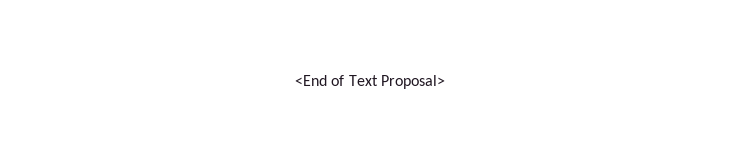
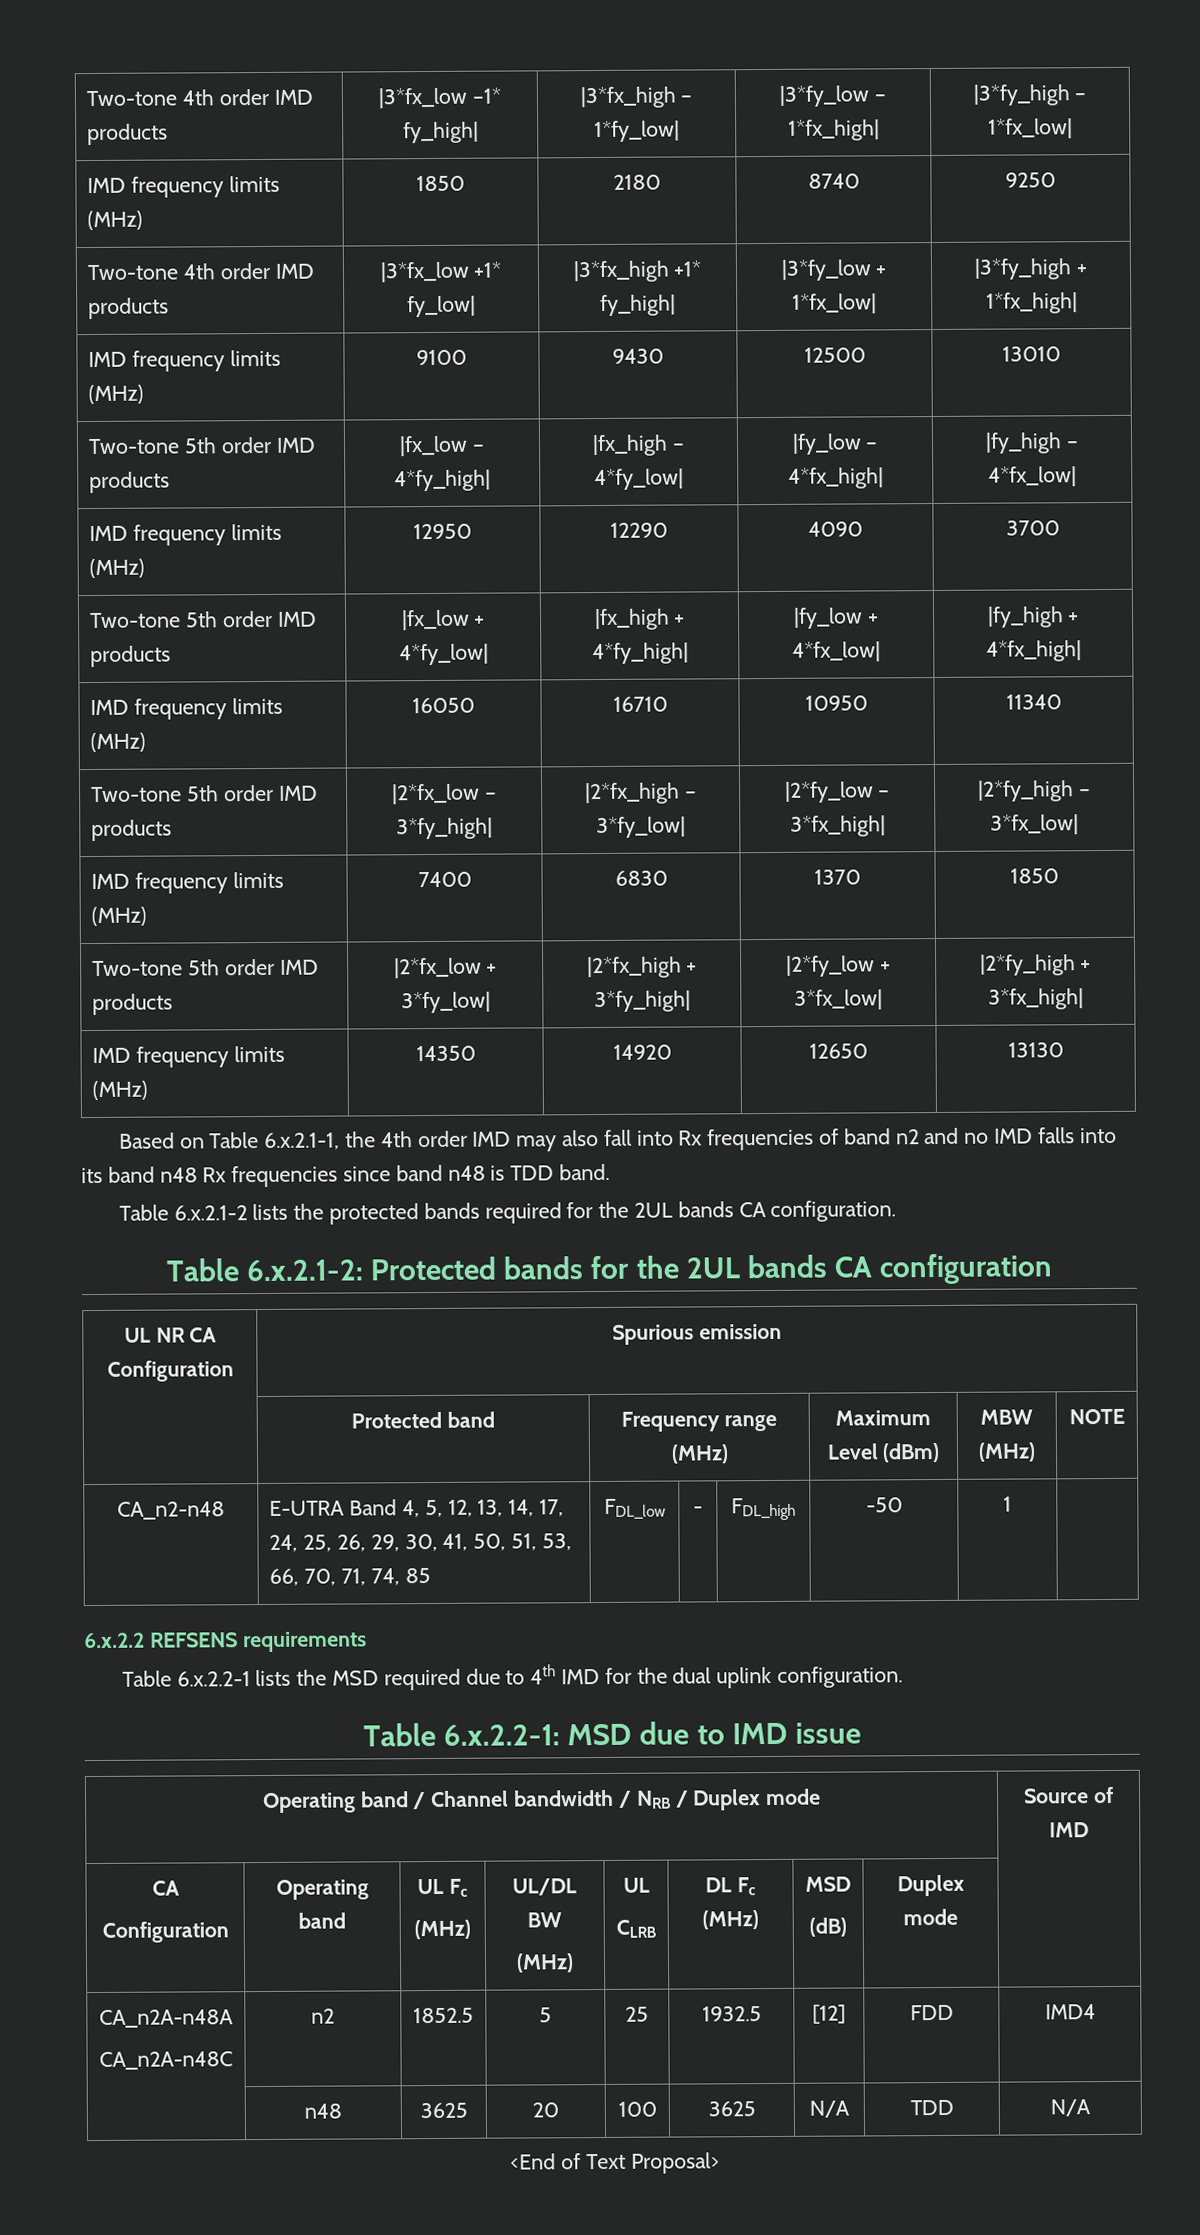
+ Two-tone 4th order IMD products | |3*fx_low –1* fy_high| | |3*fx_high – 1*fy_low| | |3*fy_low – 1*fx_high| | |3*fy_high – 1*fx_low|
+ IMD frequency limits (MHz) | 1850 | 2180 | 8740 | 9250
+ Two-tone 4th order IMD products | |3*fx_low +1* fy_low| | |3*fx_high +1* fy_high| | |3*fy_low + 1*fx_low| | |3*fy_high + 1*fx_high|
+ IMD frequency limits (MHz) | 9100 | 9430 | 12500 | 13010
+ Two-tone 5th order IMD products | |fx_low – 4*fy_high| | |fx_high – 4*fy_low| | |fy_low – 4*fx_high| | |fy_high – 4*fx_low|
+ IMD frequency limits (MHz) | 12950 | 12290 | 4090 | 3700
+ Two-tone 5th order IMD products | |fx_low + 4*fy_low| | |fx_high + 4*fy_high| | |fy_low + 4*fx_low| | |fy_high + 4*fx_high|
+ IMD frequency limits (MHz) | 16050 | 16710 | 10950 | 11340
+ Two-tone 5th order IMD products | |2*fx_low – 3*fy_high| | |2*fx_high – 3*fy_low| | |2*fy_low – 3*fx_high| | |2*fy_high – 3*fx_low|
+ IMD frequency limits (MHz) | 7400 | 6830 | 1370 | 1850
+ Two-tone 5th order IMD products | |2*fx_low + 3*fy_low| | |2*fx_high + 3*fy_high| | |2*fy_low + 3*fx_low| | |2*fy_high + 3*fx_high|
+ IMD frequency limits (MHz) | 14350 | 14920 | 12650 | 13130
+ Based on Table 6.x.2.1-1, the 4th order IMD may also fall into Rx frequencies of band n2 and no IMD falls into its band n48 Rx frequencies since band n48 is TDD band.
+ Table 6.x.2.1-2 lists the protected bands required for the 2UL bands CA configuration.
+ Table 6.x.2.1-2: Protected bands for the 2UL bands CA configuration
+ UL NR CA Configuration | Spurious emission
+ | Protected band | Frequency range (MHz) | Maximum Level (dBm) | MBW (MHz) | NOTE
+ CA_n2-n48 | E-UTRA Band 4, 5, 12, 13, 14, 17, 24, 25, 26, 29, 30, 41, 50, 51, 53, 66, 70, 71, 74, 85 | FDL_low | - | FDL_high | -50 | 1 |
+ 6.x.2.2 REFSENS requirements
+ Table 6.x.2.2-1 lists the MSD required due to 4th IMD for the dual uplink configuration.
+ Table 6.x.2.2-1: MSD due to IMD issue
+ Operating band / Channel bandwidth / NRB / Duplex mode | Source of IMD
+ CA
+ Configuration | Operating band | UL Fc
+ (MHz) | UL/DL BW
+ (MHz) | UL
+ CLRB | DL Fc (MHz) | MSD
+ (dB) | Duplex mode |
+ CA_n2A-n48A
+ CA_n2A-n48C | n2 | 1852.5 | 5 | 25 | 1932.5 | [12] | FDD | IMD4
+ | n48 | 3625 | 20 | 100 | 3625 | N/A | TDD | N/A

